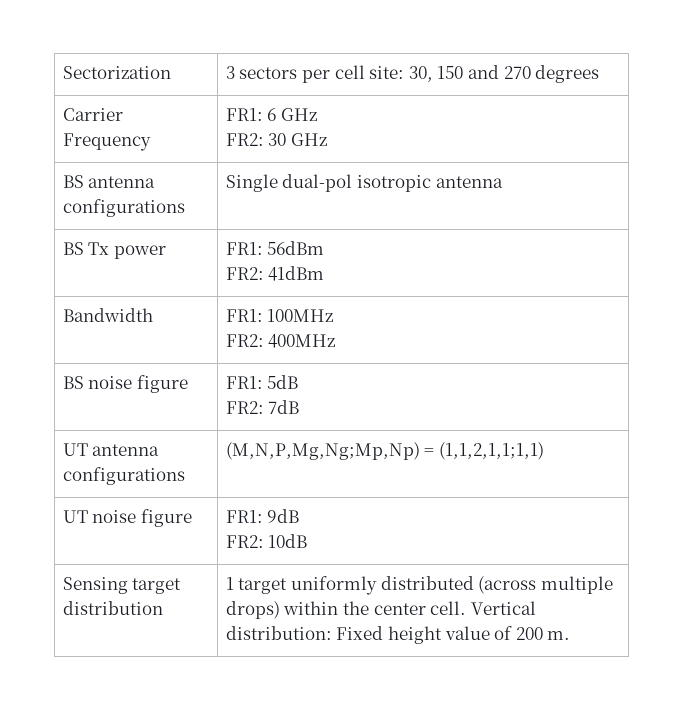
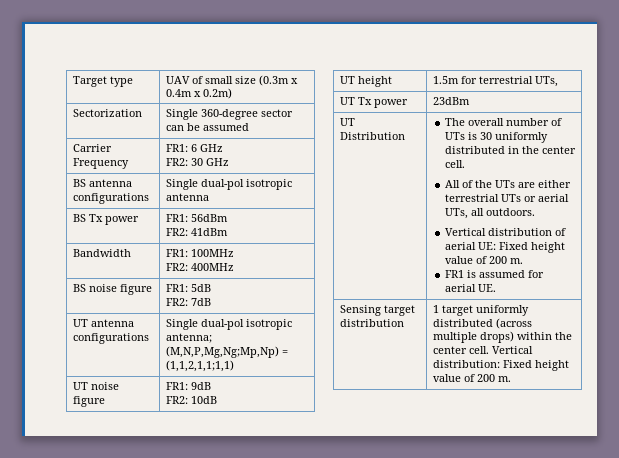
- Sectorization | 3 sectors per cell site: 30, 150 and 270 degrees
+ Target type | UAV of small size (0.3m x 0.4m x 0.2m)
+ Sectorization | Single 360-degree sector can be assumed
- UT antenna configurations | (M,N,P,Mg,Ng;Mp,Np) = (1,1,2,1,1;1,1)
+ UT antenna configurations | Single dual-pol isotropic antenna; (M,N,P,Mg,Ng;Mp,Np) = (1,1,2,1,1;1,1)
+ UT height | 1.5m for terrestrial UTs,
+ UT Tx power | 23dBm
+ UT Distribution | The overall number of UTs is 30 uniformly distributed in the center cell.
+ All of the UTs are either terrestrial UTs or aerial UTs, all outdoors.
+ Vertical distribution of aerial UE: Fixed height value of 200 m.
+ FR1 is assumed for aerial UE.

